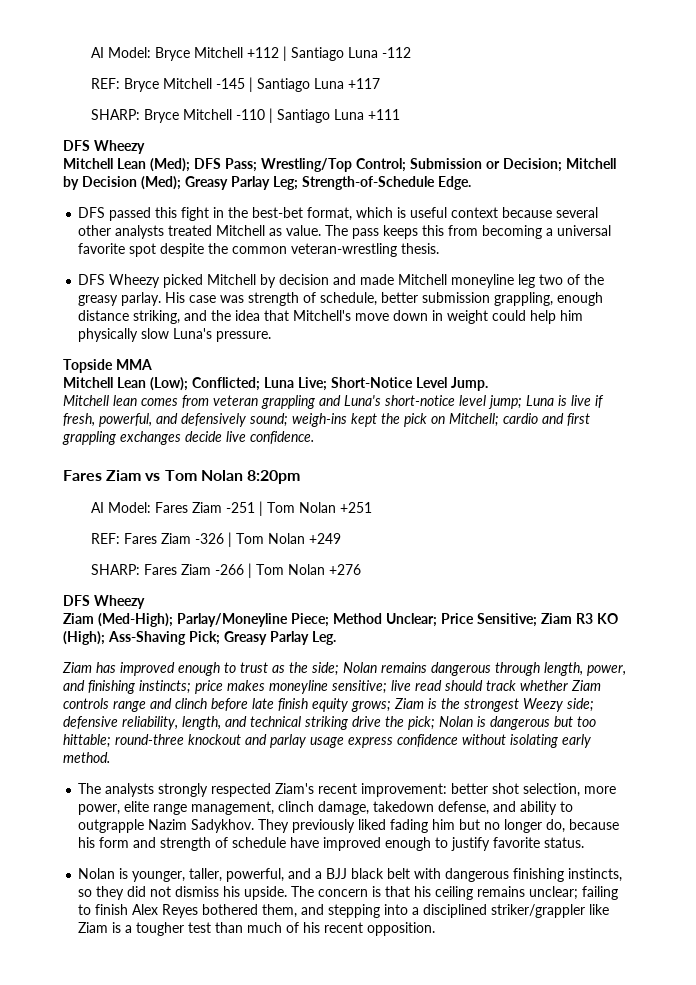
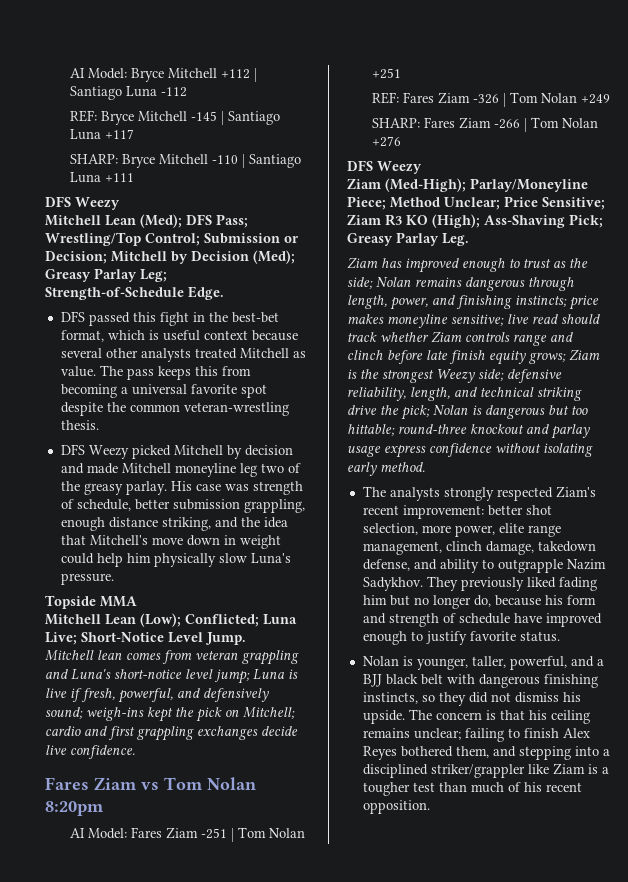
  SHARP: Bryce Mitchell -110 | Santiago Luna +111
- DFS Wheezy
+ DFS Weezy
- DFS Wheezy picked Mitchell by decision and made Mitchell moneyline leg two of the greasy parlay.
+ DFS Weezy picked Mitchell by decision and made Mitchell moneyline leg two of the greasy parlay.
  SHARP: Fares Ziam -266 | Tom Nolan +276
- DFS Wheezy
+ DFS Weezy

